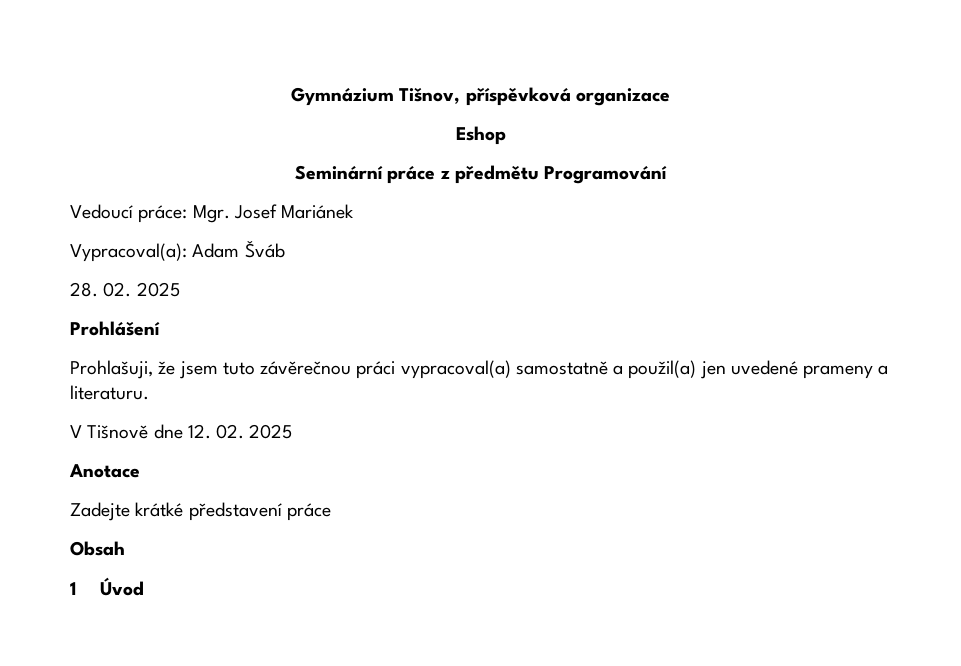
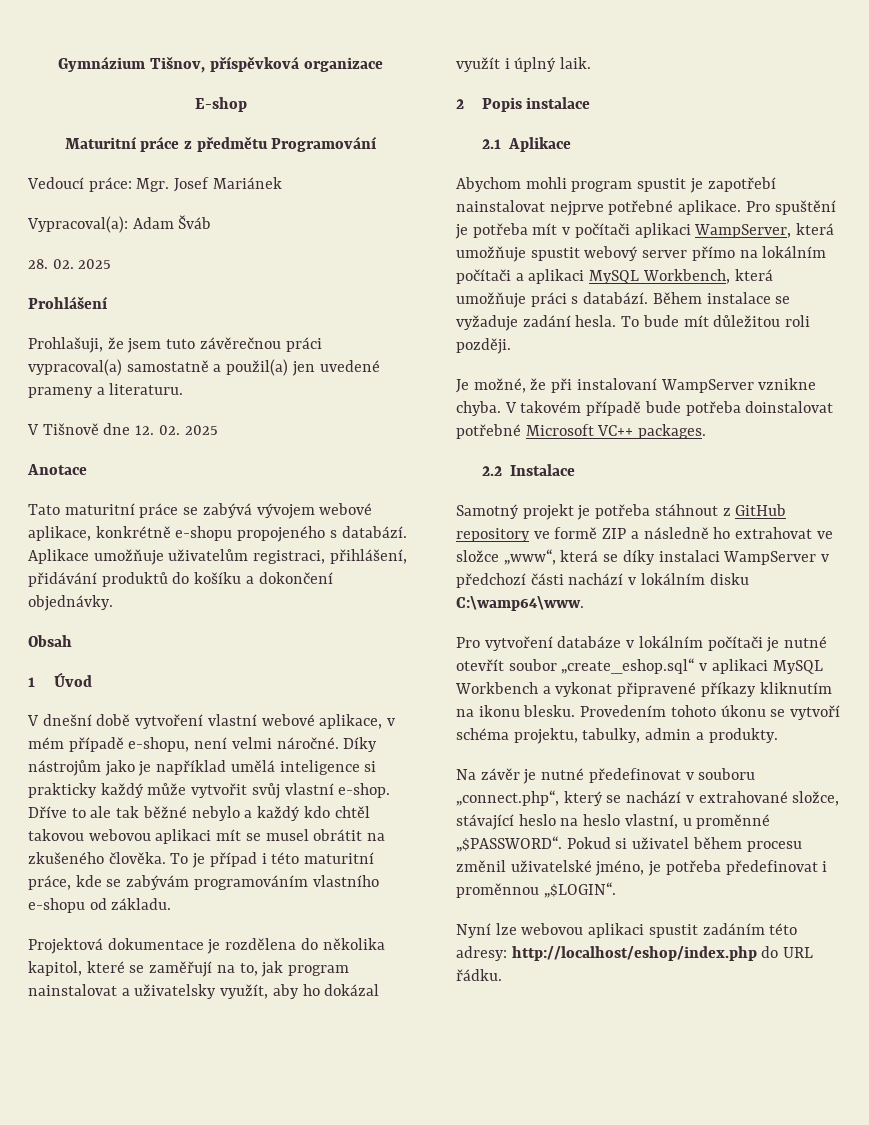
- Eshop
- Seminární práce z předmětu Programování
+ E-shop
+ Maturitní práce z předmětu Programování
- Zadejte krátké představení práce
+ Tato maturitní práce se zabývá vývojem webové aplikace, konkrétně e-shopu propojeného s databází. Aplikace umožňuje uživatelům registraci, přihlášení, přidávání produktů do košíku a dokončení objednávky.
  Obsah
  1 Úvod
+ V dnešní době vytvoření vlastní webové aplikace, v mém případě e-shopu, není velmi náročné. Díky nástrojům jako je například umělá inteligence si prakticky každý může vytvořit svůj vlastní e-shop. Dříve to ale tak běžné nebylo a každý kdo chtěl takovou webovou aplikaci mít se musel obrátit na zkušeného člověka. To je případ i této maturitní práce, kde se zabývám programováním vlastního e-shopu od základu.
+ Projektová dokumentace je rozdělena do několika kapitol, které se zaměřují na to, jak program nainstalovat a uživatelsky využít, aby ho dokázal využít i úplný laik.
+ 2 Popis instalace
+ 2.1 Aplikace
+ Abychom mohli program spustit je zapotřebí nainstalovat nejprve potřebné aplikace. Pro spuštění je potřeba mít v počítači aplikaci WampServer, která umožňuje spustit webový server přímo na lokálním počítači a aplikaci MySQL Workbench, která umožňuje práci s databází. Během instalace se vyžaduje zadání hesla. To bude mít důležitou roli později.
+ Je možné, že při instalovaní WampServer vznikne chyba. V takovém případě bude potřeba doinstalovat potřebné Microsoft VC++ packages.
+ 2.2 Instalace
+ Samotný projekt je potřeba stáhnout z GitHub repository ve formě ZIP a následně ho extrahovat ve složce „www“, která se díky instalaci WampServer v předchozí části nachází v lokálním disku C:\wamp64\www.
+ Pro vytvoření databáze v lokálním počítači je nutné otevřít soubor „create_eshop.sql“ v aplikaci MySQL Workbench a vykonat připravené příkazy kliknutím na ikonu blesku. Provedením tohoto úkonu se vytvoří schéma projektu, tabulky, admin a produkty.
+ Na závěr je nutné předefinovat v souboru „connect.php“, který se nachází v extrahované složce, stávající heslo na heslo vlastní, u proměnné „$PASSWORD“. Pokud si uživatel během procesu změnil uživatelské jméno, je potřeba předefinovat i proměnnou „$LOGIN“.
+ Nyní lze webovou aplikaci spustit zadáním této adresy: http://localhost/eshop/index.php do URL řádku.

